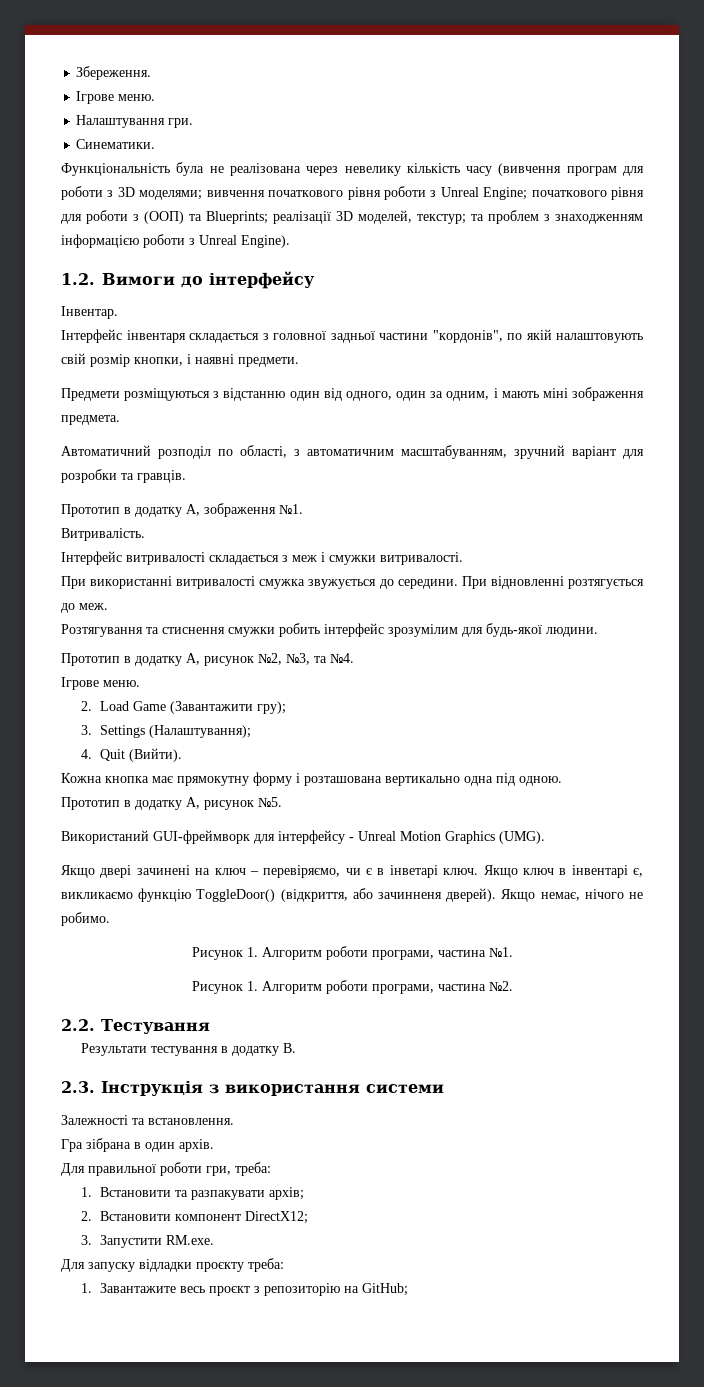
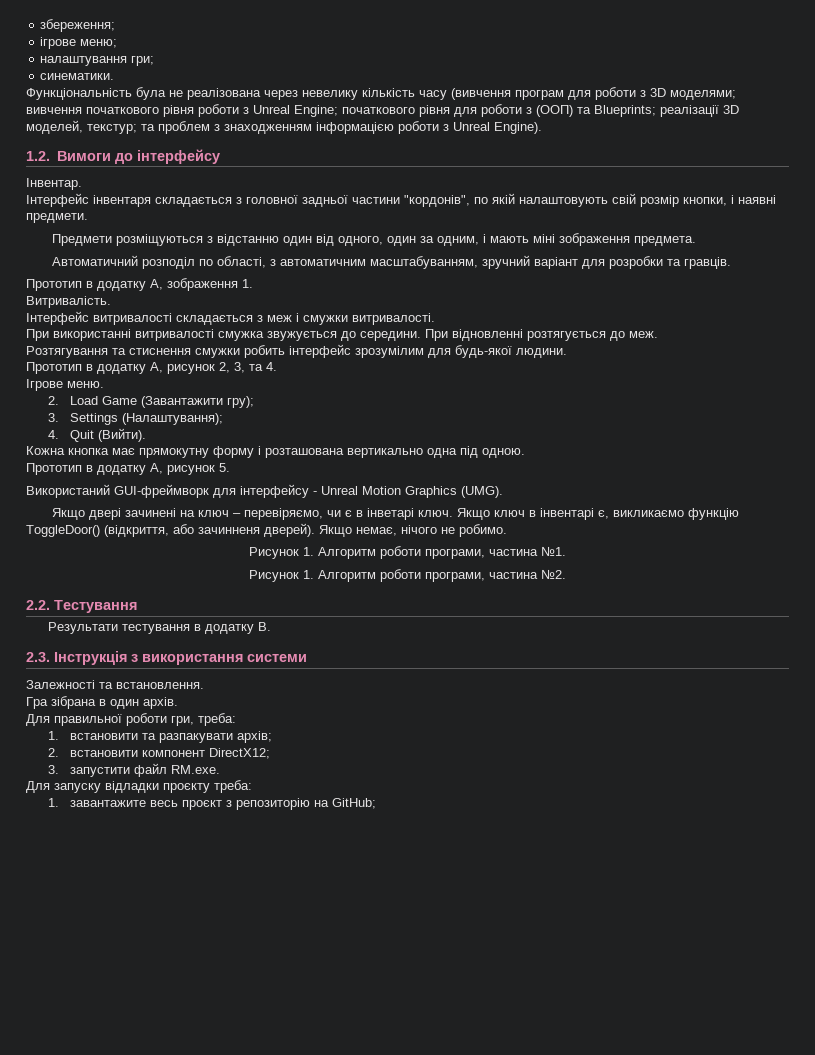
- Збереження.
- Ігрове меню.
- Налаштування гри.
- Синематики.
+ збереження;
+ iгрове меню;
+ налаштування гри;
+ синематики.
- Прототип в додатку А, зображення №1.
+ Прототип в додатку А, зображення 1.
- Прототип в додатку А, рисунок №2, №3, та №4.
+ Прототип в додатку А, рисунок 2, 3, та 4.
- Прототип в додатку А, рисунок №5.
+ Прототип в додатку А, рисунок 5.
- 1. Встановити та разпакувати архiв;
+ 1. встановити та разпакувати архiв;
- 2. Встановити компонент DirectX12;
+ 2. встановити компонент DirectX12;
- 3. Запустити RM.exe.
+ 3. запустити файл RM.exe.
- 1. Завантажите весь проєкт з репозиторiю на GitHub;
+ 1. завантажите весь проєкт з репозиторiю на GitHub;

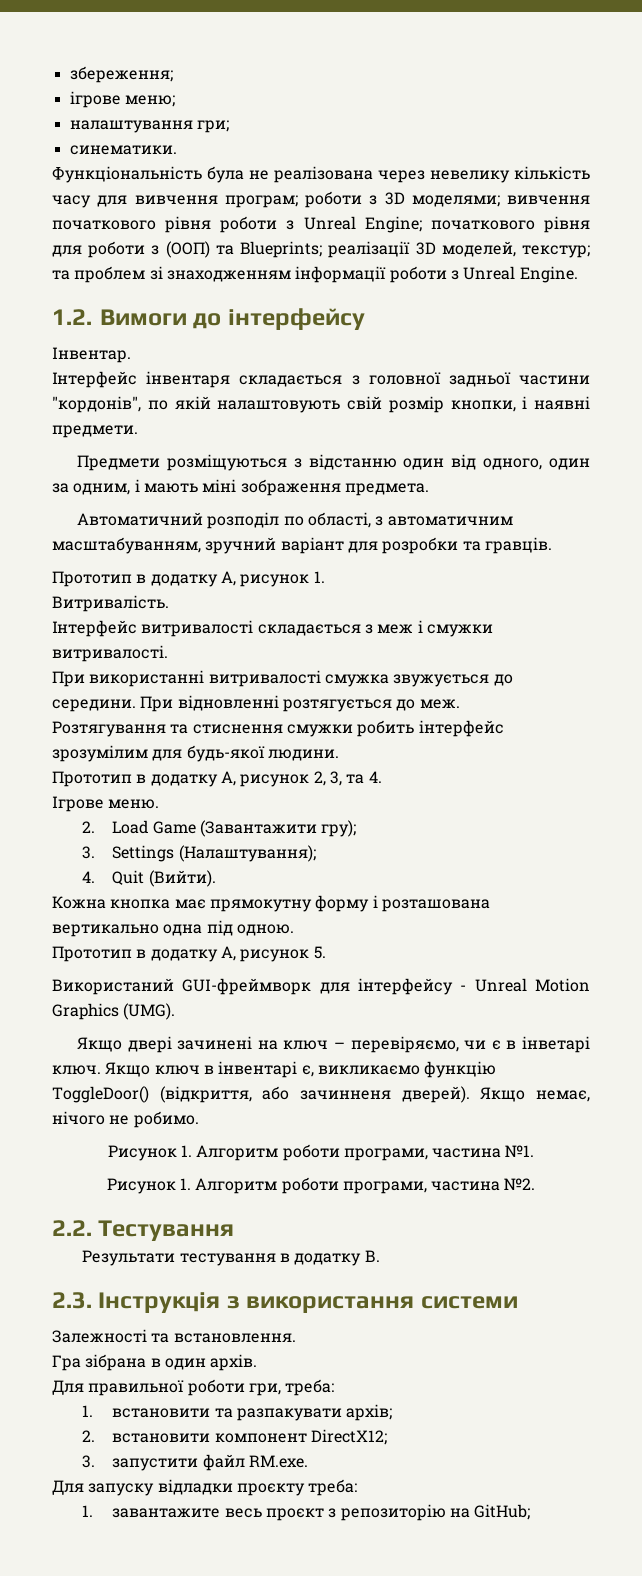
- Функціональність була не реалізована через невелику кількість часу (вивчення програм для роботи з 3D моделями; вивчення початкового рівня роботи з Unreal Engine; початкового рівня для роботи з (ООП) та Blueprints; реалізації 3D моделей, текстур; та проблем з знаходженням інформацією роботи з Unreal Engine).
+ Функціональність була не реалізована через невелику кількість часу для вивчення програм; роботи з 3D моделями; вивчення початкового рівня роботи з Unreal Engine; початкового рівня для роботи з (ООП) та Blueprints; реалізації 3D моделей, текстур; та проблем зi знаходженням інформації роботи з Unreal Engine.
- Прототип в додатку А, зображення 1.
+ Прототип в додатку А, рисунок 1.

